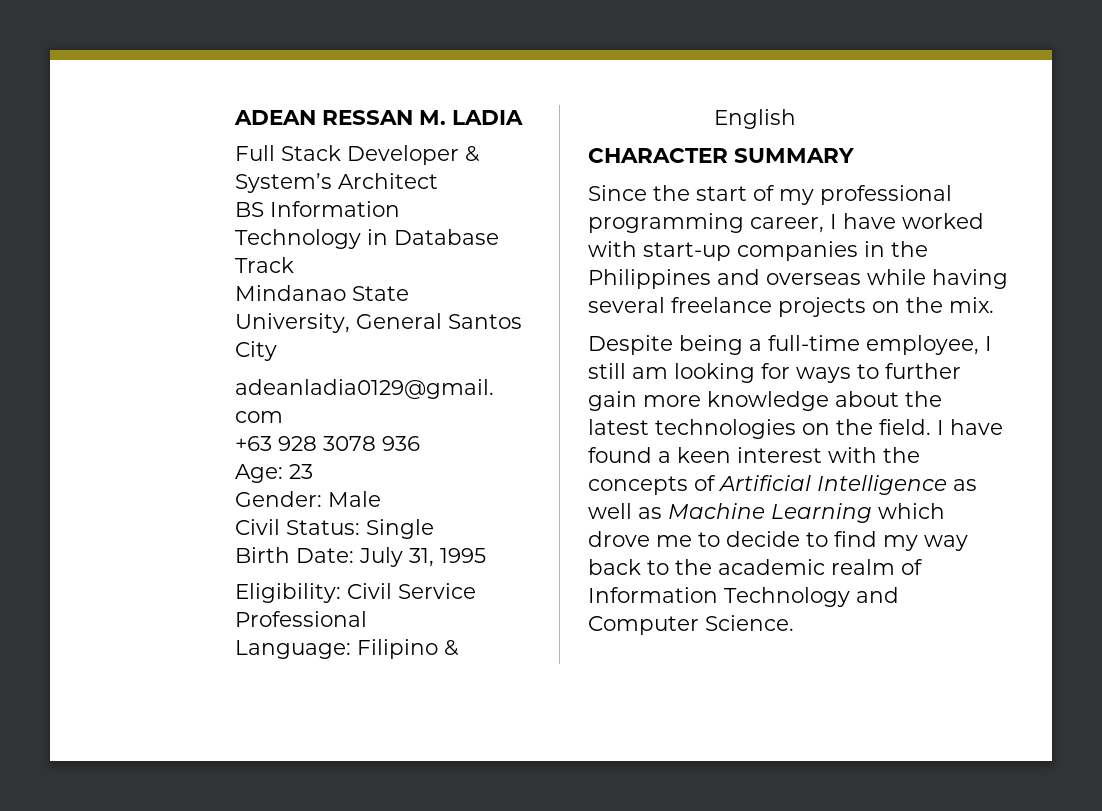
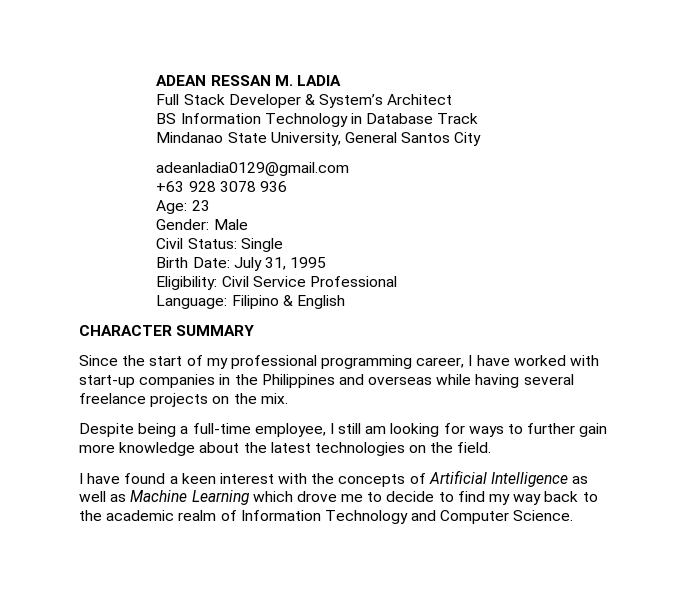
- Despite being a full-time employee, I still am looking for ways to further gain more knowledge about the latest technologies on the field. I have found a keen interest with the concepts of Artificial Intelligence as well as Machine Learning which drove me to decide to find my way back to the academic realm of Information Technology and Computer Science.
+ Despite being a full-time employee, I still am looking for ways to further gain more knowledge about the latest technologies on the field.
+ I have found a keen interest with the concepts of Artificial Intelligence as well as Machine Learning which drove me to decide to find my way back to the academic realm of Information Technology and Computer Science.

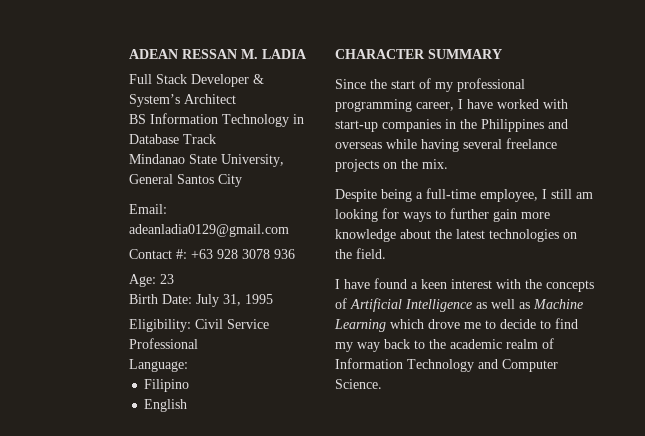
- adeanladia0129@gmail.com
+ Email: adeanladia0129@gmail.com
- +63 928 3078 936
+ Contact #: +63 928 3078 936
- Gender: Male
- Civil Status: Single
- Language: Filipino & English
+ Language:
+ Filipino
+ English

